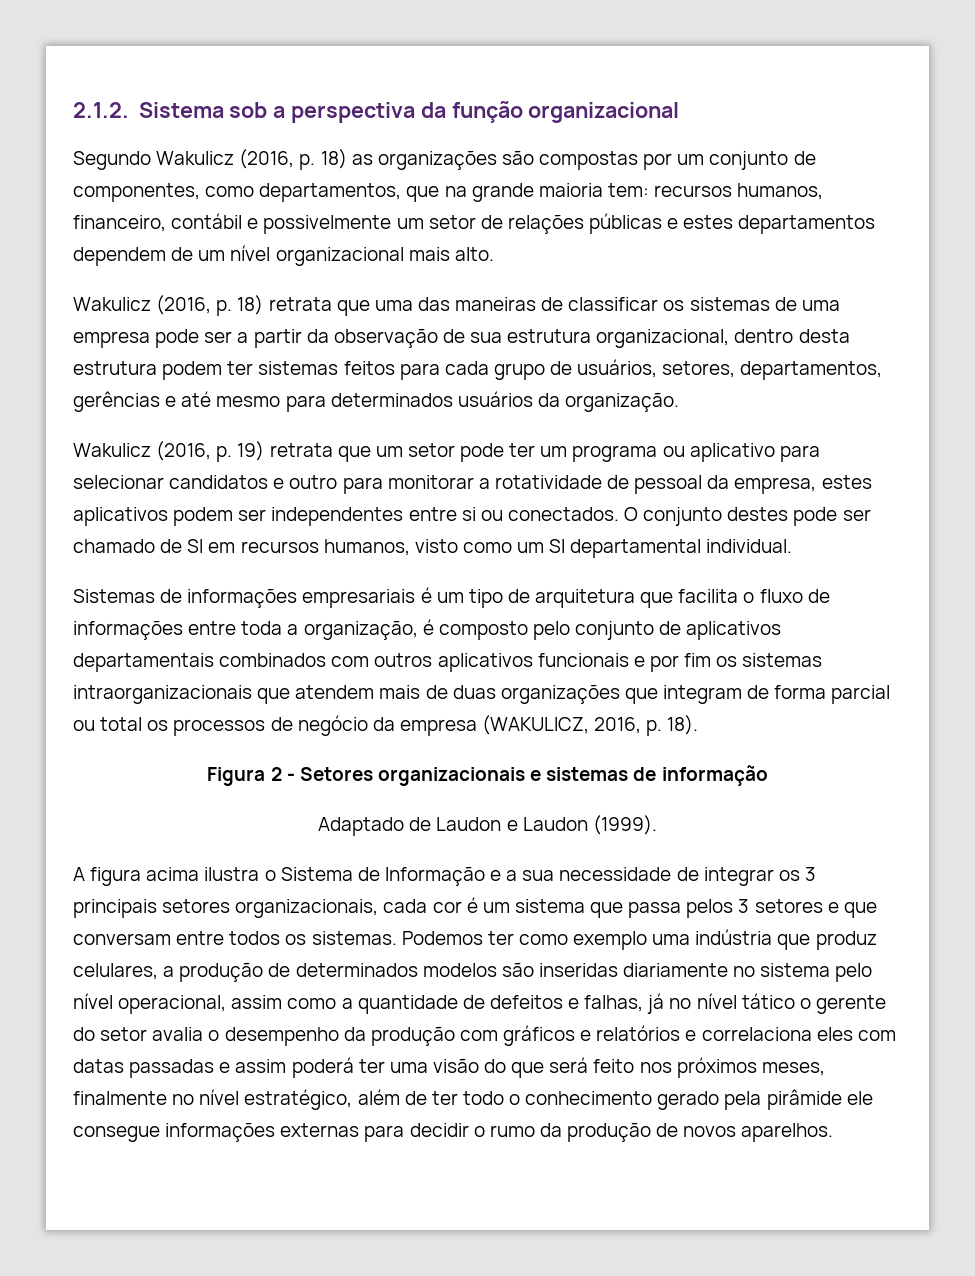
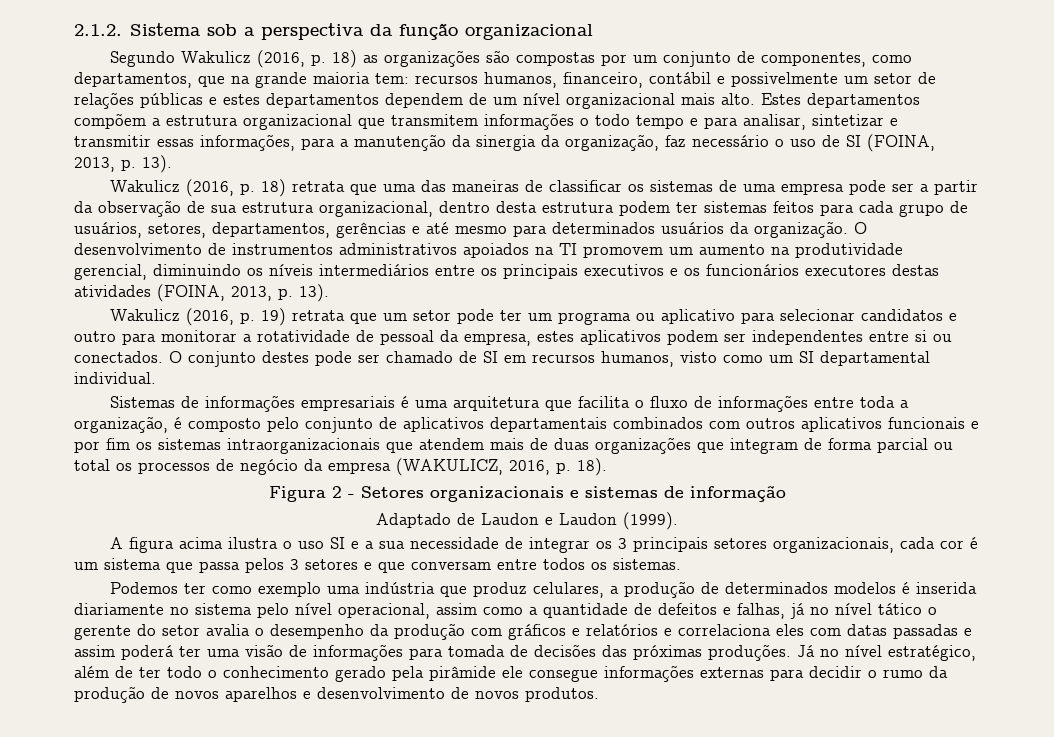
+ Estes departamentos compõem a estrutura organizacional que transmitem informações o todo tempo e para analisar, sintetizar e transmitir essas informações, para a manutenção da sinergia da organização, faz necessário o uso de SI (FOINA, 2013, p. 13).
+ O desenvolvimento de instrumentos administrativos apoiados na TI promovem um aumento na produtividade gerencial, diminuindo os níveis intermediários entre os principais executivos e os funcionários executores destas atividades (FOINA, 2013, p. 13).
- Sistemas de informações empresariais é um tipo de arquitetura que facilita o fluxo de informações entre toda a organização, é composto pelo conjunto de aplicativos departamentais combinados com outros aplicativos funcionais e por fim os sistemas intraorganizacionais que atendem mais de duas organizações que integram de forma parcial ou total os processos de negócio da empresa (WAKULICZ, 2016, p. 18).
+ Sistemas de informações empresariais é uma arquitetura que facilita o fluxo de informações entre toda a organização, é composto pelo conjunto de aplicativos departamentais combinados com outros aplicativos funcionais e por fim os sistemas intraorganizacionais que atendem mais de duas organizações que integram de forma parcial ou total os processos de negócio da empresa (WAKULICZ, 2016, p. 18).
- A figura acima ilustra o Sistema de Informação e a sua necessidade de integrar os 3 principais setores organizacionais, cada cor é um sistema que passa pelos 3 setores e que conversam entre todos os sistemas. Podemos ter como exemplo uma indústria que produz celulares, a produção de determinados modelos são inseridas diariamente no sistema pelo nível operacional, assim como a quantidade de defeitos e falhas, já no nível tático o gerente do setor avalia o desempenho da produção com gráficos e relatórios e correlaciona eles com datas passadas e assim poderá ter uma visão do que será feito nos próximos meses, finalmente no nível estratégico, além de ter todo o conhecimento gerado pela pirâmide ele consegue informações externas para decidir o rumo da produção de novos aparelhos.
+ A figura acima ilustra o uso SI e a sua necessidade de integrar os 3 principais setores organizacionais, cada cor é um sistema que passa pelos 3 setores e que conversam entre todos os sistemas.
+ Podemos ter como exemplo uma indústria que produz celulares, a produção de determinados modelos é inserida diariamente no sistema pelo nível operacional, assim como a quantidade de defeitos e falhas, já no nível tático o gerente do setor avalia o desempenho da produção com gráficos e relatórios e correlaciona eles com datas passadas e assim poderá ter uma visão de informações para tomada de decisões das próximas produções. Já no nível estratégico, além de ter todo o conhecimento gerado pela pirâmide ele consegue informações externas para decidir o rumo da produção de novos aparelhos e desenvolvimento de novos produtos.

